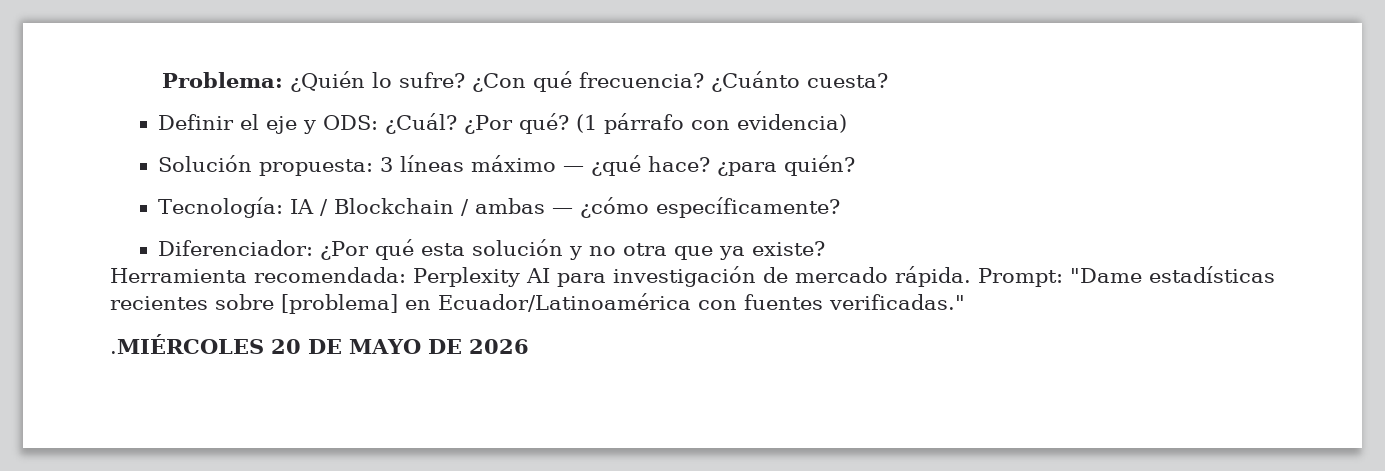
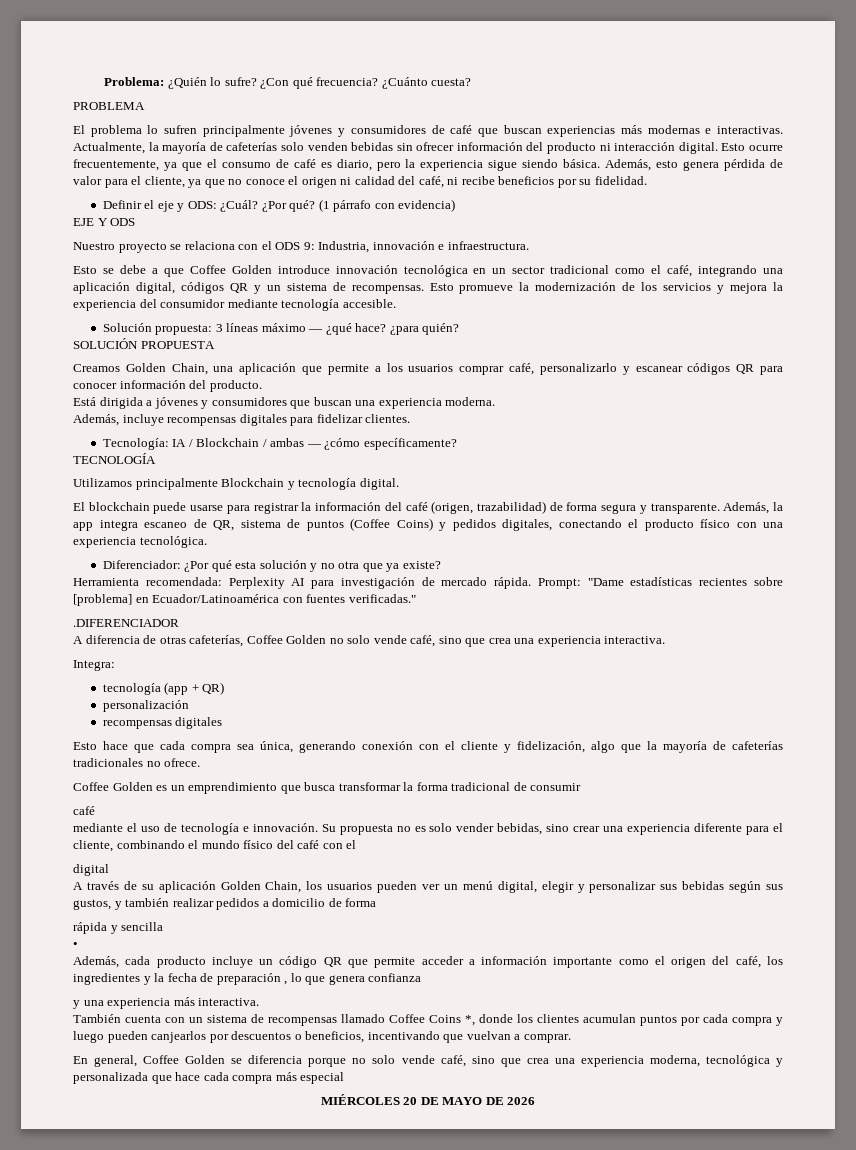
+ PROBLEMA
+ El problema lo sufren principalmente jóvenes y consumidores de café que buscan experiencias más modernas e interactivas. Actualmente, la mayoría de cafeterías solo venden bebidas sin ofrecer información del producto ni interacción digital. Esto ocurre frecuentemente, ya que el consumo de café es diario, pero la experiencia sigue siendo básica. Además, esto genera pérdida de valor para el cliente, ya que no conoce el origen ni calidad del café, ni recibe beneficios por su fidelidad.
+ EJE Y ODS
+ Nuestro proyecto se relaciona con el ODS 9: Industria, innovación e infraestructura.
+ Esto se debe a que Coffee Golden introduce innovación tecnológica en un sector tradicional como el café, integrando una aplicación digital, códigos QR y un sistema de recompensas. Esto promueve la modernización de los servicios y mejora la experiencia del consumidor mediante tecnología accesible.
+ SOLUCIÓN PROPUESTA
+ Creamos Golden Chain, una aplicación que permite a los usuarios comprar café, personalizarlo y escanear códigos QR para conocer información del producto.
+ Está dirigida a jóvenes y consumidores que buscan una experiencia moderna.
+ Además, incluye recompensas digitales para fidelizar clientes.
+ TECNOLOGÍA
+ Utilizamos principalmente Blockchain y tecnología digital.
+ El blockchain puede usarse para registrar la información del café (origen, trazabilidad) de forma segura y transparente. Además, la app integra escaneo de QR, sistema de puntos (Coffee Coins) y pedidos digitales, conectando el producto físico con una experiencia tecnológica.
- .MIÉRCOLES 20 DE MAYO DE 2026
+ .DIFERENCIADOR
+ A diferencia de otras cafeterías, Coffee Golden no solo vende café, sino que crea una experiencia interactiva.
+ Integra:
+ tecnología (app + QR)
+ personalización
+ recompensas digitales
+ Esto hace que cada compra sea única, generando conexión con el cliente y fidelización, algo que la mayoría de cafeterías tradicionales no ofrece.
+ Coffee Golden es un emprendimiento que busca transformar la forma tradicional de consumir
+ café
+ mediante el uso de tecnología e innovación. Su propuesta no es solo vender bebidas, sino crear una experiencia diferente para el cliente, combinando el mundo físico del café con el
+ digital
+ A través de su aplicación Golden Chain, los usuarios pueden ver un menú digital, elegir y personalizar sus bebidas según sus gustos, у también realizar pedidos a domicilio de forma
+ rápida y sencilla
+ •
+ Además, cada producto incluye un código QR que permite acceder a información importante como el origen del café, los ingredientes y la fecha de preparación , lo que genera confianza
+ y una experiencia más interactiva.
+ También cuenta con un sistema de recompensas llamado Coffee Coins *, donde los clientes acumulan puntos por cada compra y luego pueden canjearlos por descuentos o beneficios, incentivando que vuelvan a comprar.
+ En general, Coffee Golden se diferencia porque no solo vende café, sino que crea una experiencia moderna, tecnológica y personalizada que hace cada compra más especial
+ MIÉRCOLES 20 DE MAYO DE 2026

